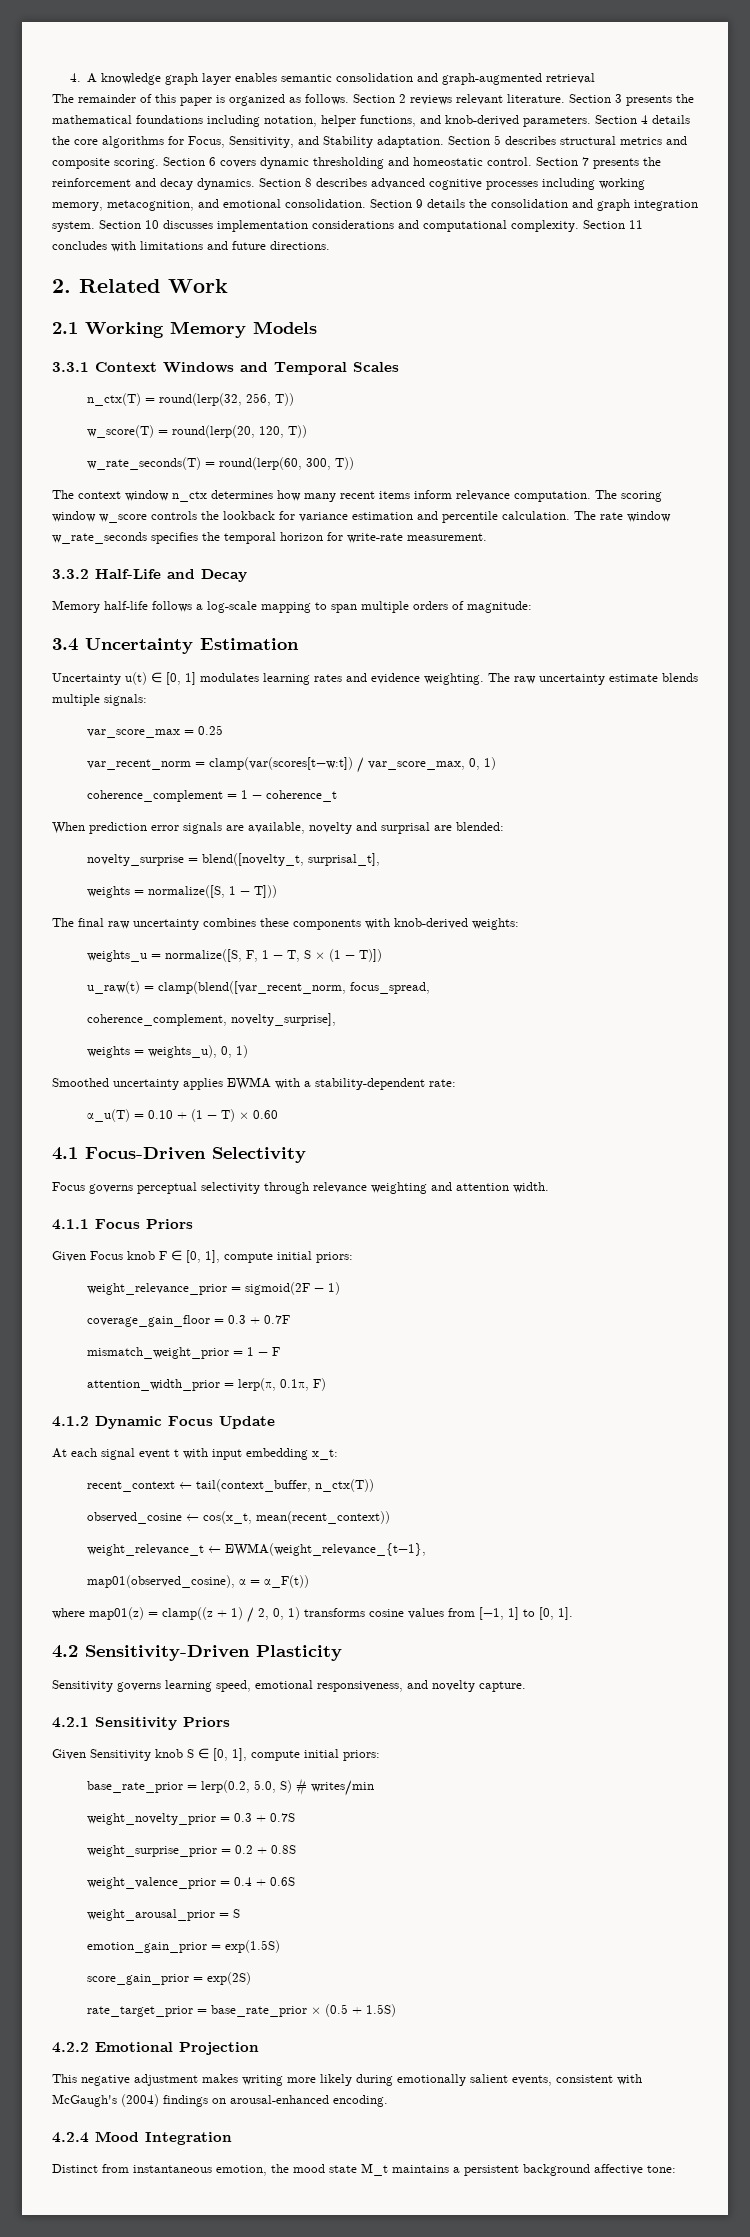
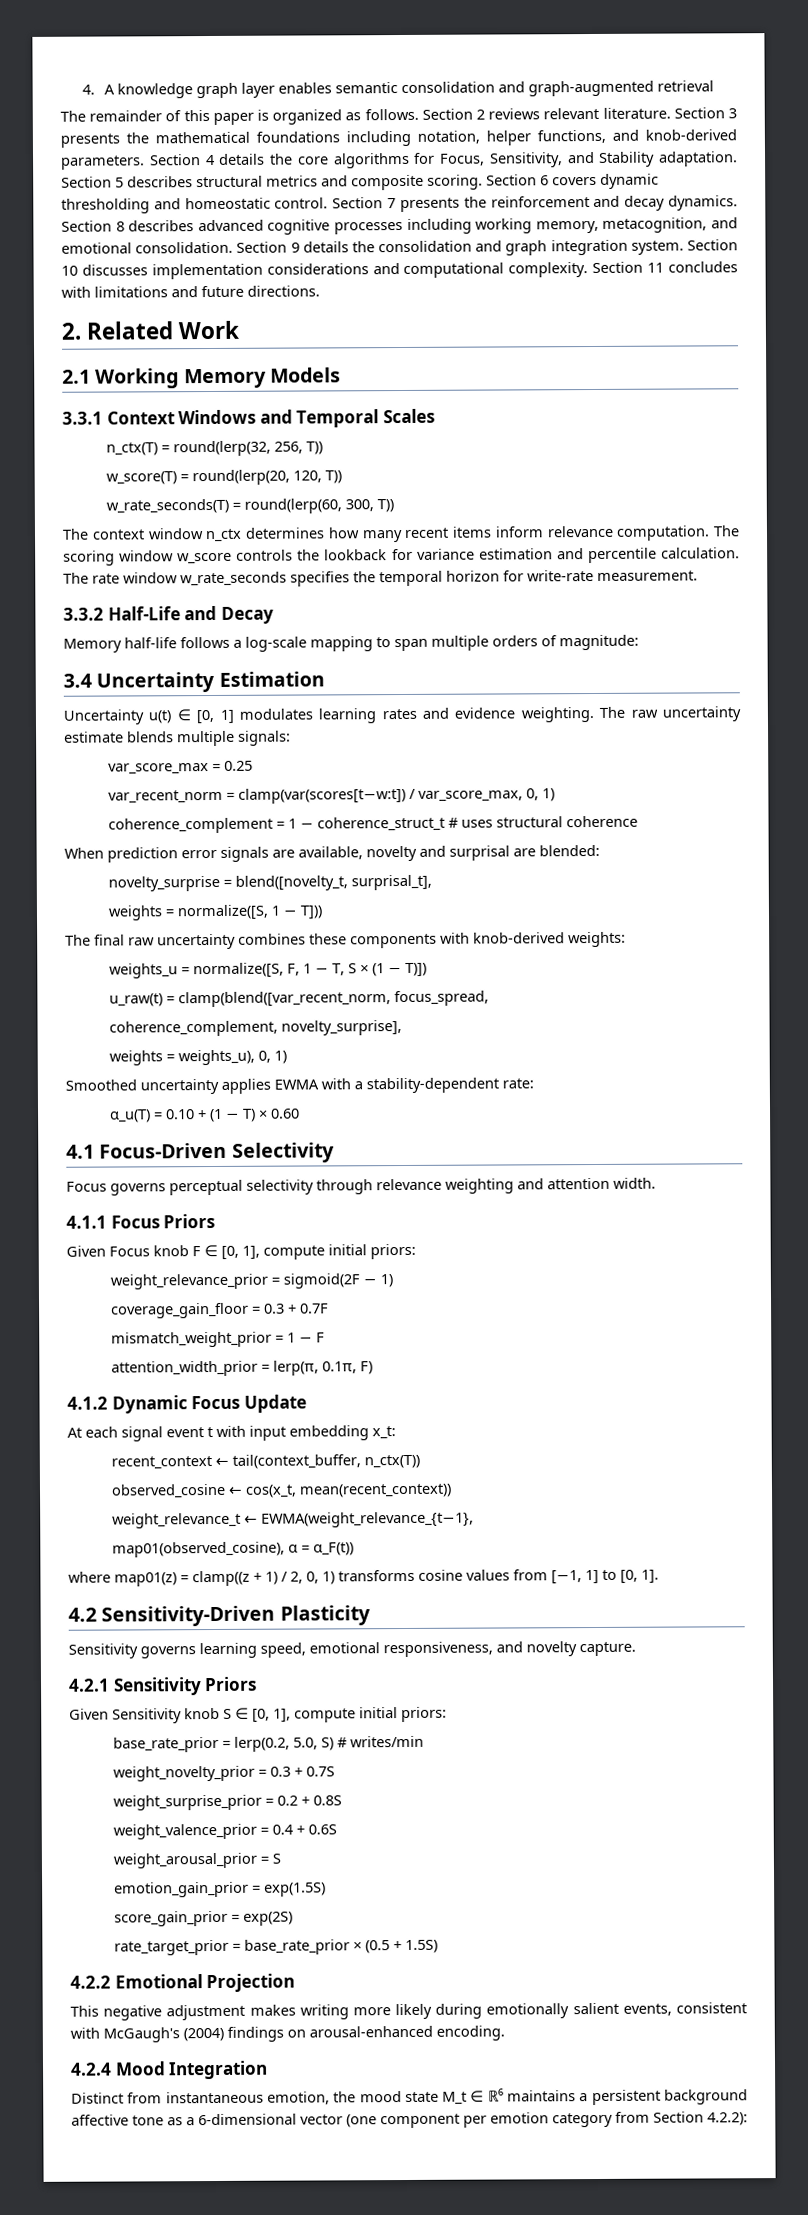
- coherence_complement = 1 − coherence_t
+ coherence_complement = 1 − coherence_struct_t # uses structural coherence
- Distinct from instantaneous emotion, the mood state M_t maintains a persistent background affective tone:
+ Distinct from instantaneous emotion, the mood state M_t ∈ ℝ⁶ maintains a persistent background affective tone as a 6-dimensional vector (one component per emotion category from Section 4.2.2):

